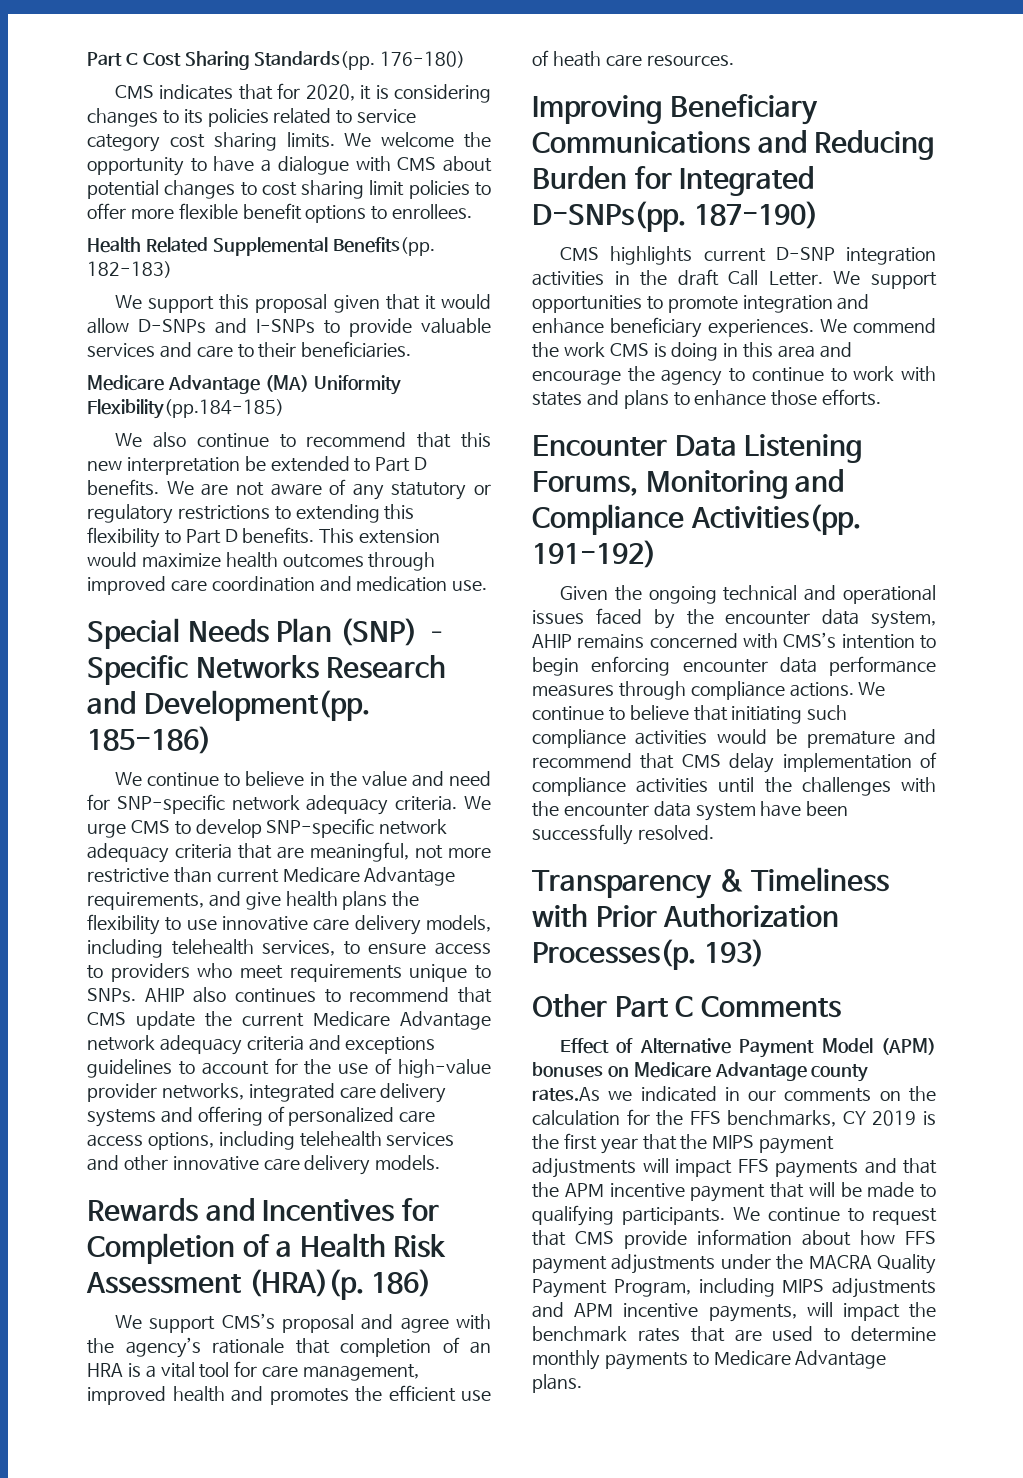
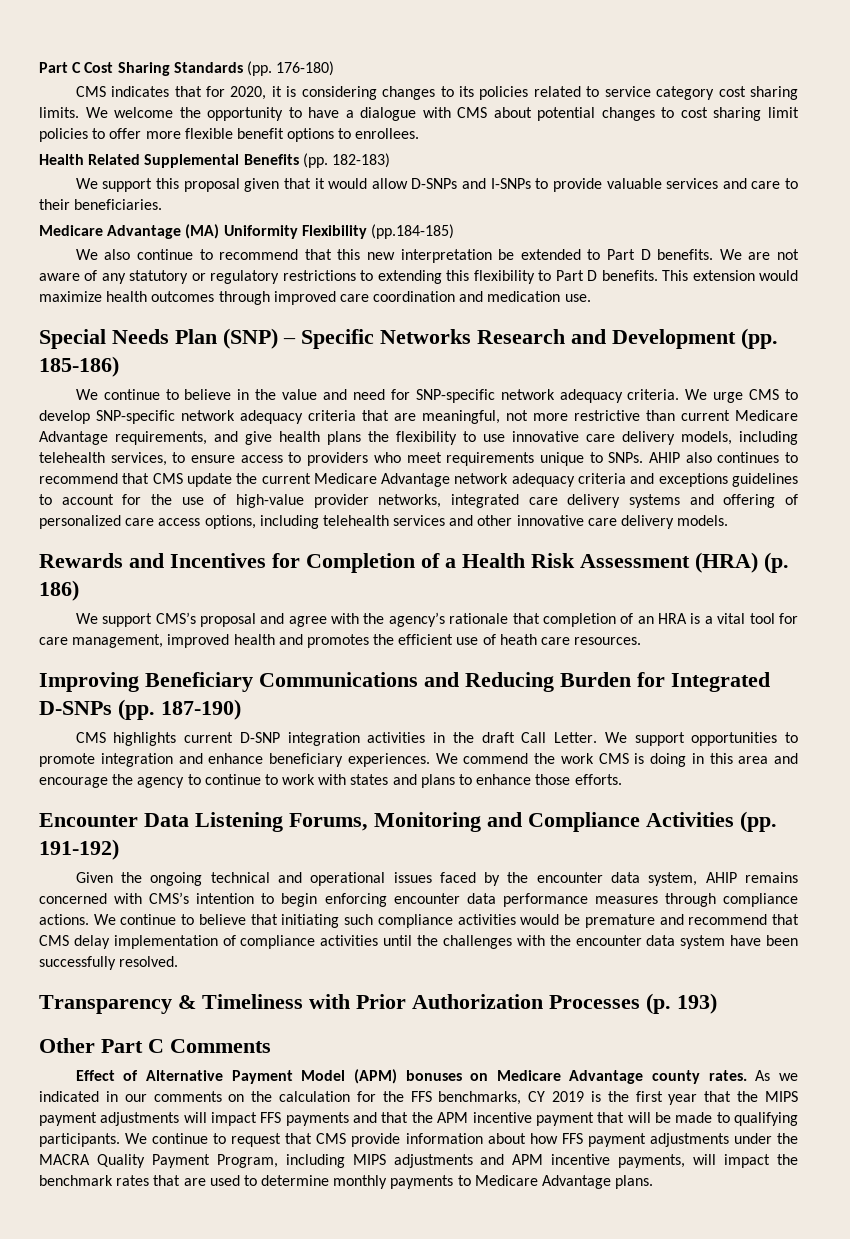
- Part C Cost Sharing Standards(pp. 176-180)
+ Part C Cost Sharing Standards (pp. 176-180)
- Health Related Supplemental Benefits(pp. 182-183)
+ Health Related Supplemental Benefits (pp. 182-183)
- Medicare Advantage (MA) Uniformity Flexibility(pp.184-185)
+ Medicare Advantage (MA) Uniformity Flexibility (pp.184-185)
- Special Needs Plan (SNP) – Specific Networks Research and Development(pp. 185-186)
+ Special Needs Plan (SNP) – Specific Networks Research and Development (pp. 185-186)
- Rewards and Incentives for Completion of a Health Risk Assessment (HRA)(p. 186)
+ Rewards and Incentives for Completion of a Health Risk Assessment (HRA) (p. 186)
- Improving Beneficiary Communications and Reducing Burden for Integrated D-SNPs(pp. 187-190)
+ Improving Beneficiary Communications and Reducing Burden for Integrated D-SNPs (pp. 187-190)
- Encounter Data Listening Forums, Monitoring and Compliance Activities(pp. 191-192)
+ Encounter Data Listening Forums, Monitoring and Compliance Activities (pp. 191-192)
- Transparency & Timeliness with Prior Authorization Processes(p. 193)
+ Transparency & Timeliness with Prior Authorization Processes (p. 193)
- Effect of Alternative Payment Model (APM) bonuses on Medicare Advantage county rates.As we indicated in our comments on the calculation for the FFS benchmarks, CY 2019 is the first year that the MIPS payment adjustments will impact FFS payments and that the APM incentive payment that will be made to qualifying participants.
+ Effect of Alternative Payment Model (APM) bonuses on Medicare Advantage county rates. As we indicated in our comments on the calculation for the FFS benchmarks, CY 2019 is the first year that the MIPS payment adjustments will impact FFS payments and that the APM incentive payment that will be made to qualifying participants.

